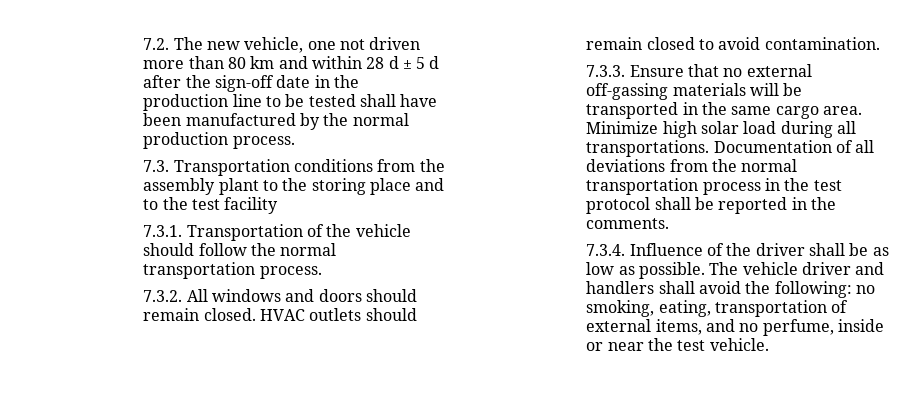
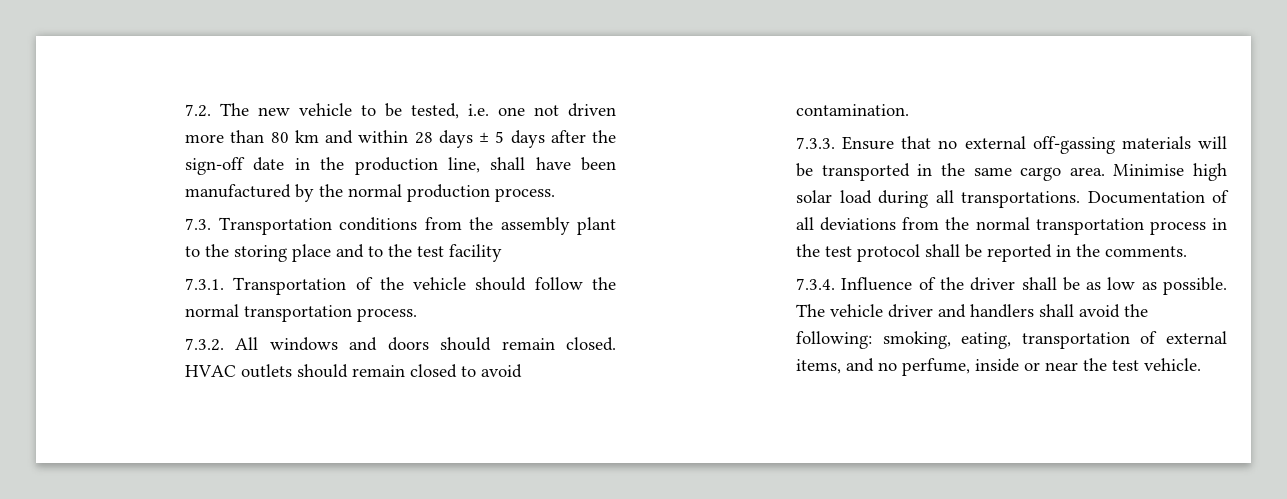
- 7.2. The new vehicle, one not driven more than 80 km and within 28 d ± 5 d after the sign-off date in the production line to be tested shall have been manufactured by the normal production process.
+ 7.2. The new vehicle to be tested, i.e. one not driven more than 80 km and within 28 days ± 5 days after the sign-off date in the production line, shall have been manufactured by the normal production process.
- Minimize high solar load during all transportations.
+ Minimise high solar load during all transportations.
- The vehicle driver and handlers shall avoid the following: no smoking, eating, transportation of external items, and no perfume, inside or near the test vehicle.
+ The vehicle driver and handlers shall avoid the following: smoking, eating, transportation of external items, and no perfume, inside or near the test vehicle.

